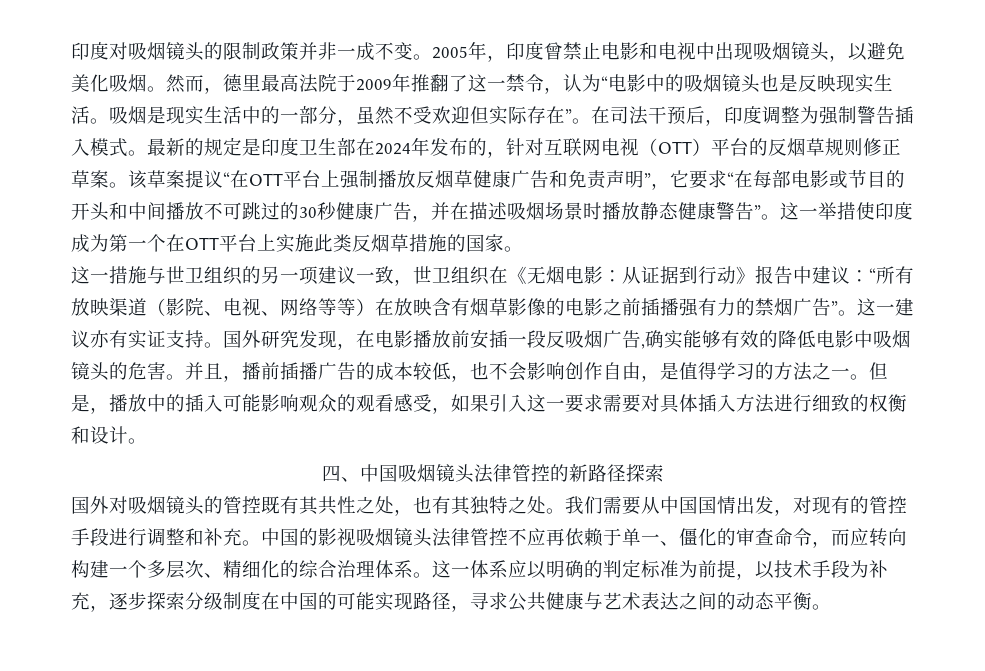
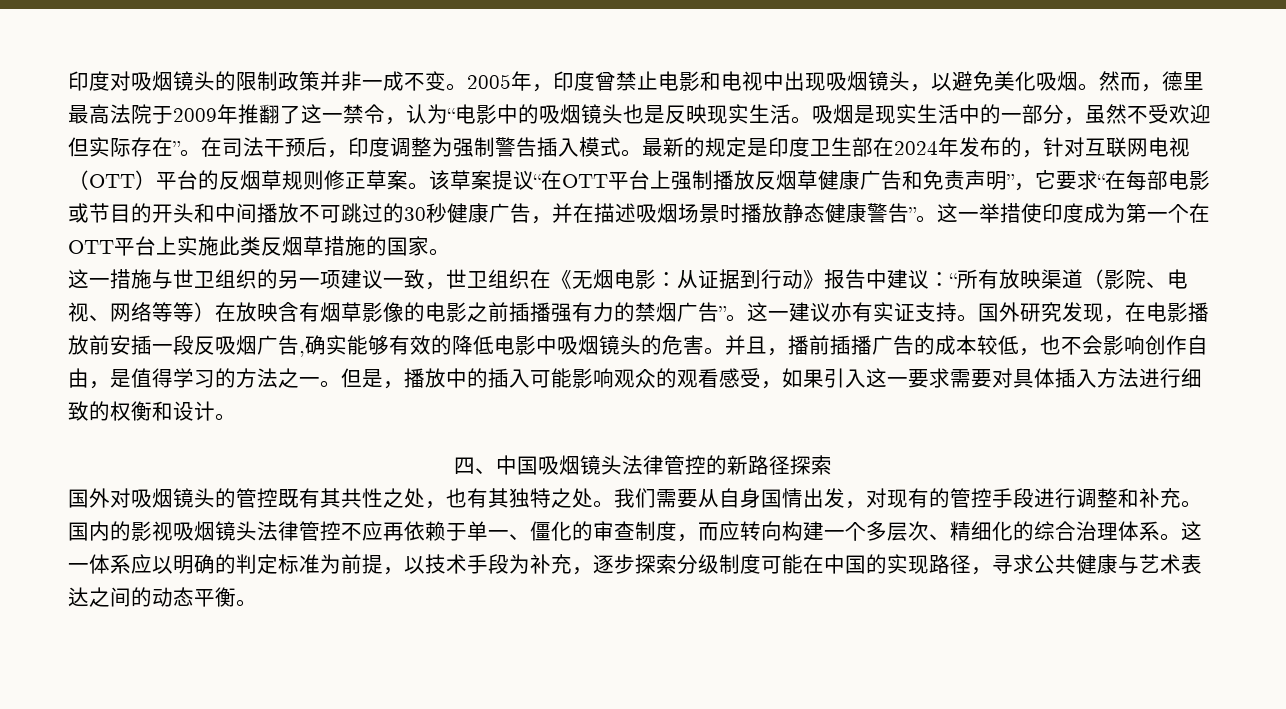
- 我们需要从中国国情出发，对现有的管控手段进行调整和补充。
+ 我们需要从自身国情出发，对现有的管控手段进行调整和补充。
- 中国的影视吸烟镜头法律管控不应再依赖于单一、僵化的审查命令，而应转向构建一个多层次、精细化的综合治理体系。
+ 国内的影视吸烟镜头法律管控不应再依赖于单一、僵化的审查制度，而应转向构建一个多层次、精细化的综合治理体系。
- 这一体系应以明确的判定标准为前提，以技术手段为补充，逐步探索分级制度在中国的可能实现路径，寻求公共健康与艺术表达之间的动态平衡。
+ 这一体系应以明确的判定标准为前提，以技术手段为补充，逐步探索分级制度可能在中国的实现路径，寻求公共健康与艺术表达之间的动态平衡。

